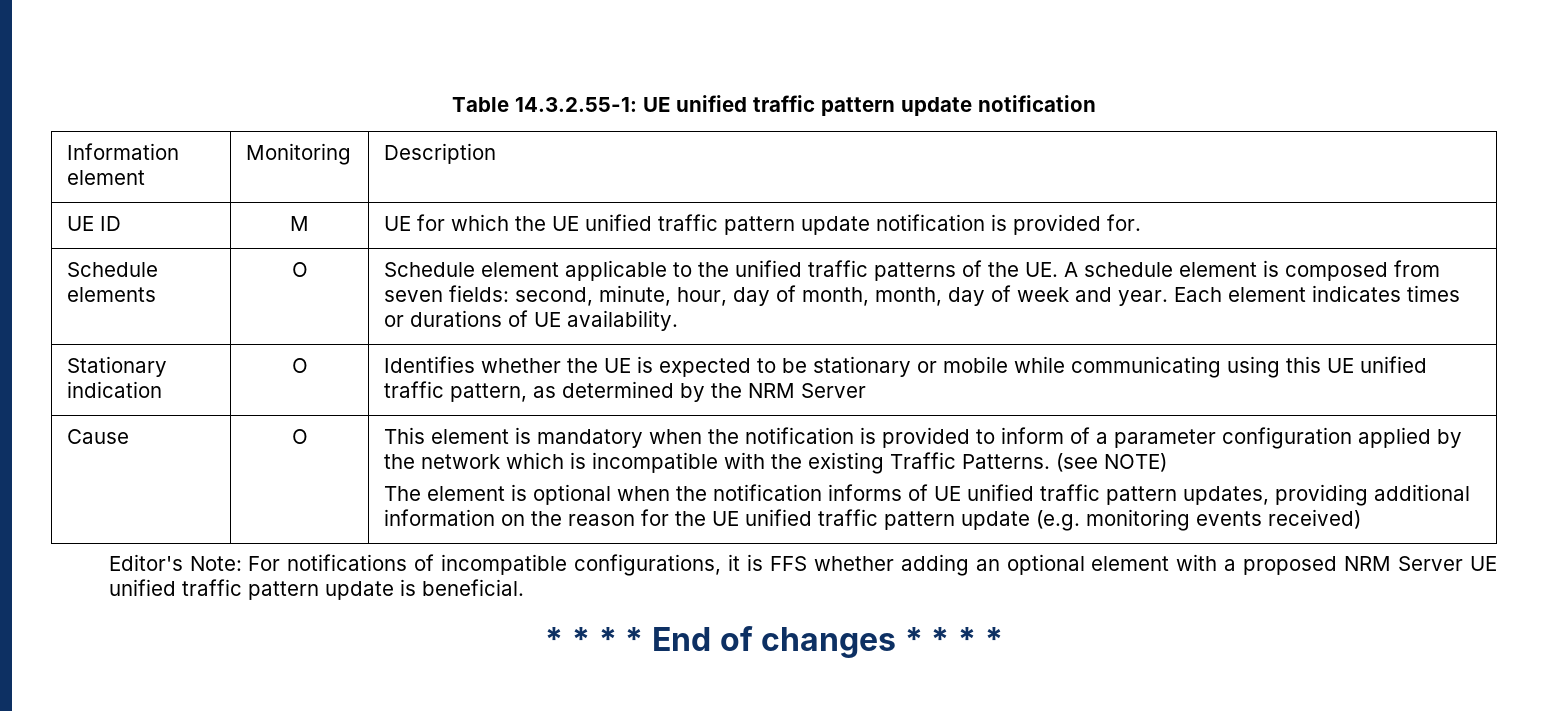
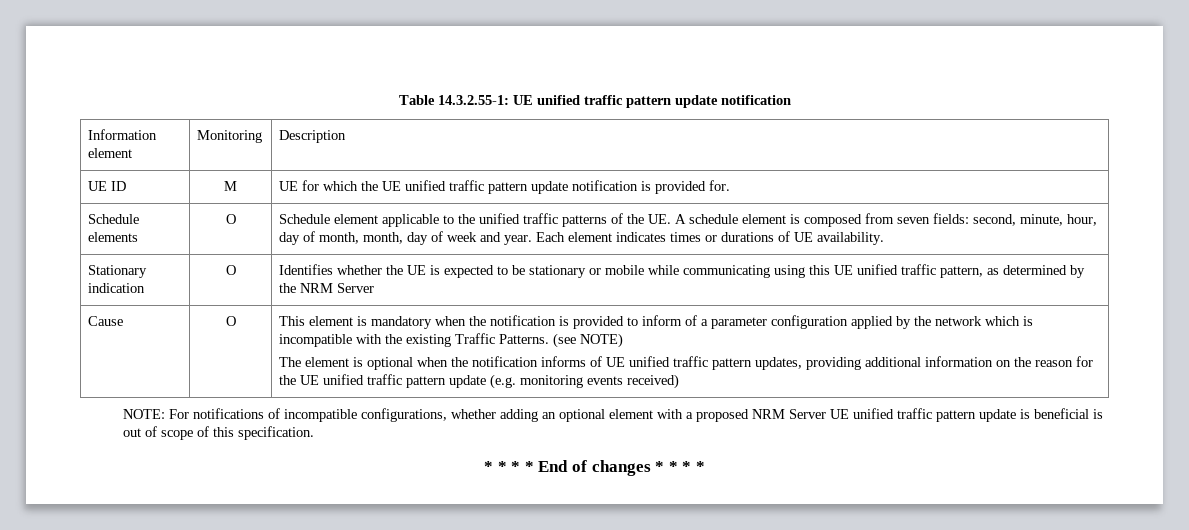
- Editor's Note: For notifications of incompatible configurations, it is FFS whether adding an optional element with a proposed NRM Server UE unified traffic pattern update is beneficial.
+ NOTE: For notifications of incompatible configurations, whether adding an optional element with a proposed NRM Server UE unified traffic pattern update is beneficial is out of scope of this specification.

